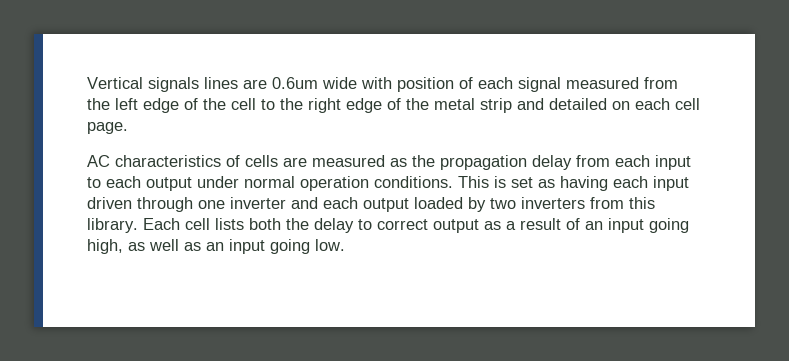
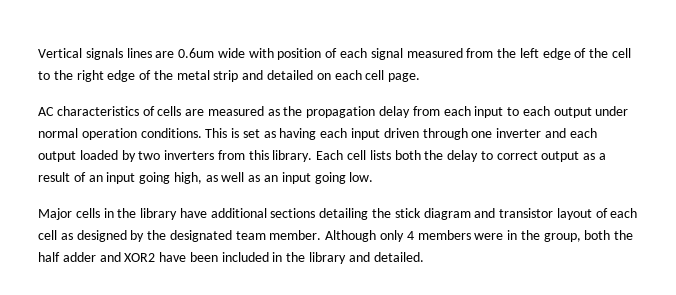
+ Major cells in the library have additional sections detailing the stick diagram and transistor layout of each cell as designed by the designated team member. Although only 4 members were in the group, both the half adder and XOR2 have been included in the library and detailed.

